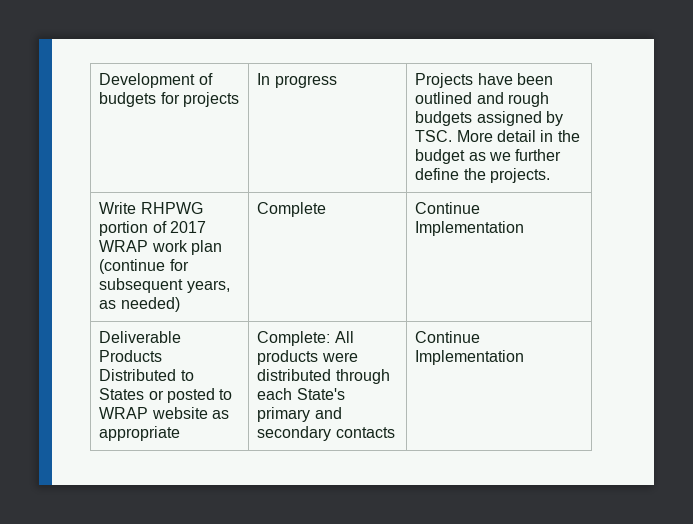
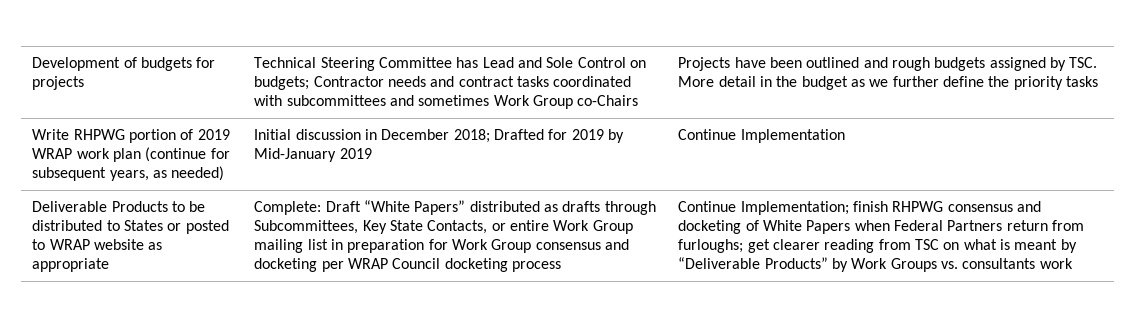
- In progress
+ Technical Steering Committee has Lead and Sole Control on budgets; Contractor needs and contract tasks coordinated with subcommittees and sometimes Work Group co-Chairs
- Projects have been outlined and rough budgets assigned by TSC. More detail in the budget as we further define the projects.
+ Projects have been outlined and rough budgets assigned by TSC. More detail in the budget as we further define the priority tasks
- Write RHPWG portion of 2017 WRAP work plan (continue for subsequent years, as needed) | Complete | Continue Implementation
+ Write RHPWG portion of 2019 WRAP work plan (continue for subsequent years, as needed) | Initial discussion in December 2018; Drafted for 2019 by Mid-January 2019 | Continue Implementation
- Deliverable Products Distributed to States or posted to WRAP website as appropriate
+ Deliverable Products to be distributed to States or posted to WRAP website as appropriate
- Complete: All products were distributed through each State's primary and secondary contacts | Continue Implementation
+ Complete: Draft “White Papers” distributed as drafts through Subcommittees, Key State Contacts, or entire Work Group mailing list in preparation for Work Group consensus and docketing per WRAP Council docketing process | Continue Implementation; finish RHPWG consensus and docketing of White Papers when Federal Partners return from furloughs; get clearer reading from TSC on what is meant by “Deliverable Products” by Work Groups vs. consultants work

